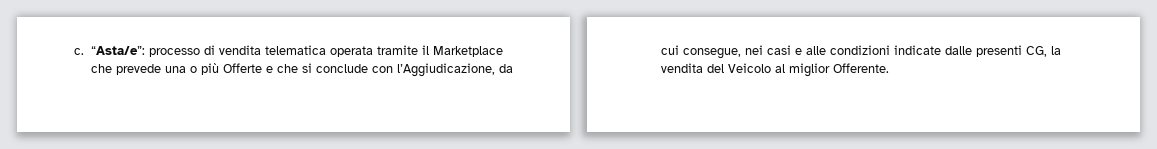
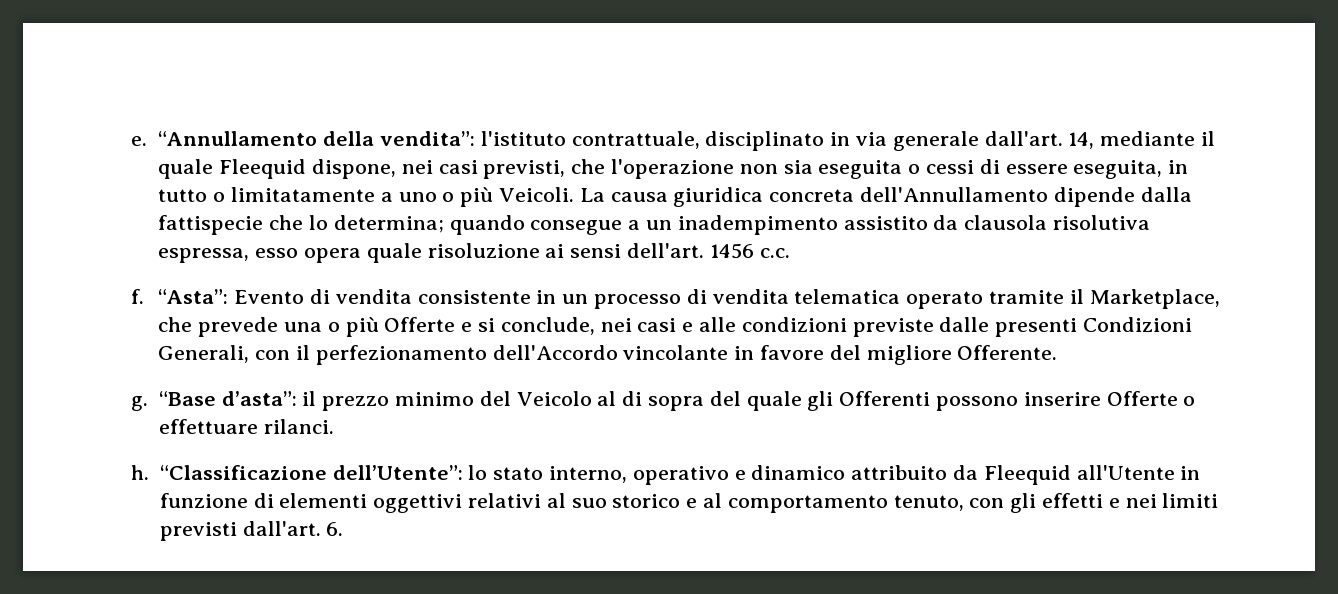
- c. “Asta/e”: processo di vendita telematica operata tramite il Marketplace che prevede una o più Offerte e che si conclude con l’Aggiudicazione, da cui consegue, nei casi e alle condizioni indicate dalle presenti CG, la vendita del Veicolo al miglior Offerente.
+ e. “Annullamento della vendita”: l'istituto contrattuale, disciplinato in via generale dall'art. 14, mediante il quale Fleequid dispone, nei casi previsti, che l'operazione non sia eseguita o cessi di essere eseguita, in tutto o limitatamente a uno o più Veicoli. La causa giuridica concreta dell'Annullamento dipende dalla fattispecie che lo determina; quando consegue a un inadempimento assistito da clausola risolutiva espressa, esso opera quale risoluzione ai sensi dell'art. 1456 c.c.
+ f. “Asta”: Evento di vendita consistente in un processo di vendita telematica operato tramite il Marketplace, che prevede una o più Offerte e si conclude, nei casi e alle condizioni previste dalle presenti Condizioni Generali, con il perfezionamento dell'Accordo vincolante in favore del migliore Offerente.
+ g. “Base d’asta”: il prezzo minimo del Veicolo al di sopra del quale gli Offerenti possono inserire Offerte o effettuare rilanci.
+ h. “Classificazione dell’Utente”: lo stato interno, operativo e dinamico attribuito da Fleequid all'Utente in funzione di elementi oggettivi relativi al suo storico e al comportamento tenuto, con gli effetti e nei limiti previsti dall'art. 6.

